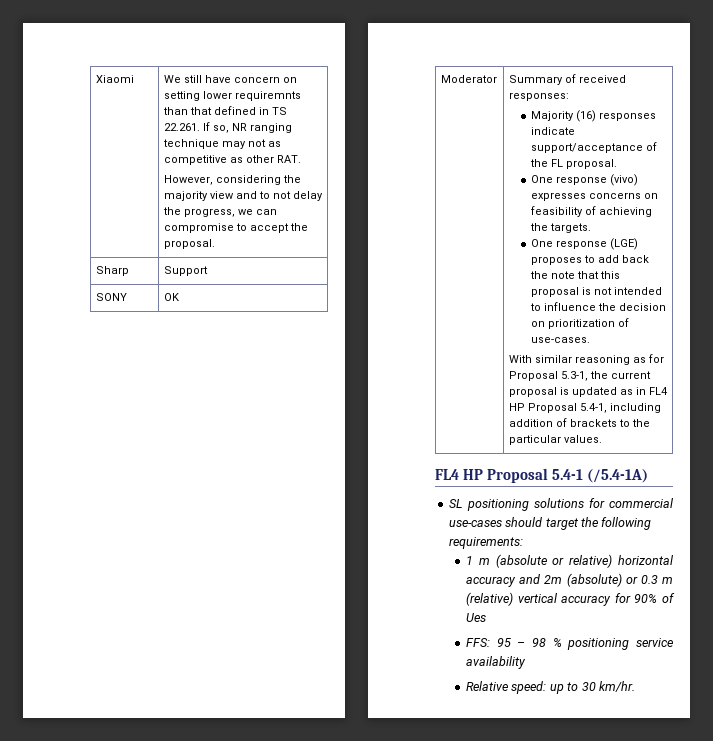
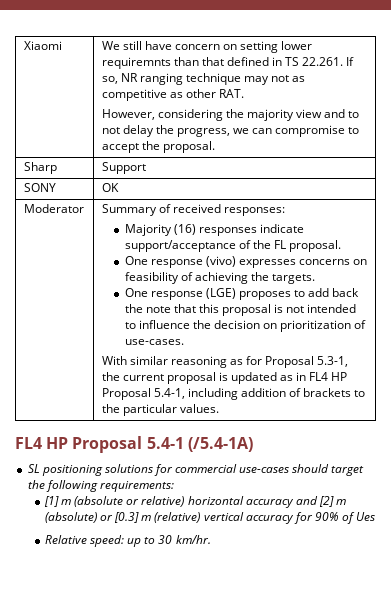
- 1 m (absolute or relative) horizontal accuracy and 2m (absolute) or 0.3 m (relative) vertical accuracy for 90% of Ues
+ [1] m (absolute or relative) horizontal accuracy and [2] m (absolute) or [0.3] m (relative) vertical accuracy for 90% of Ues
- FFS: 95 – 98 % positioning service availability

